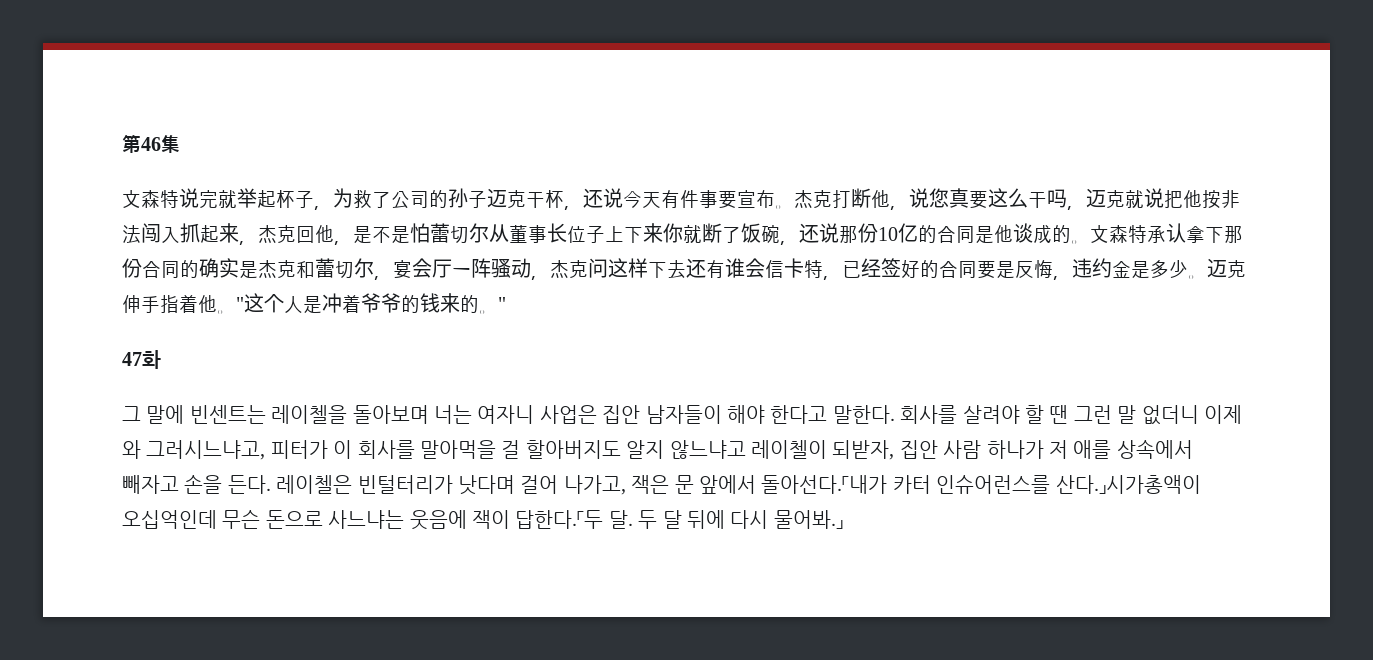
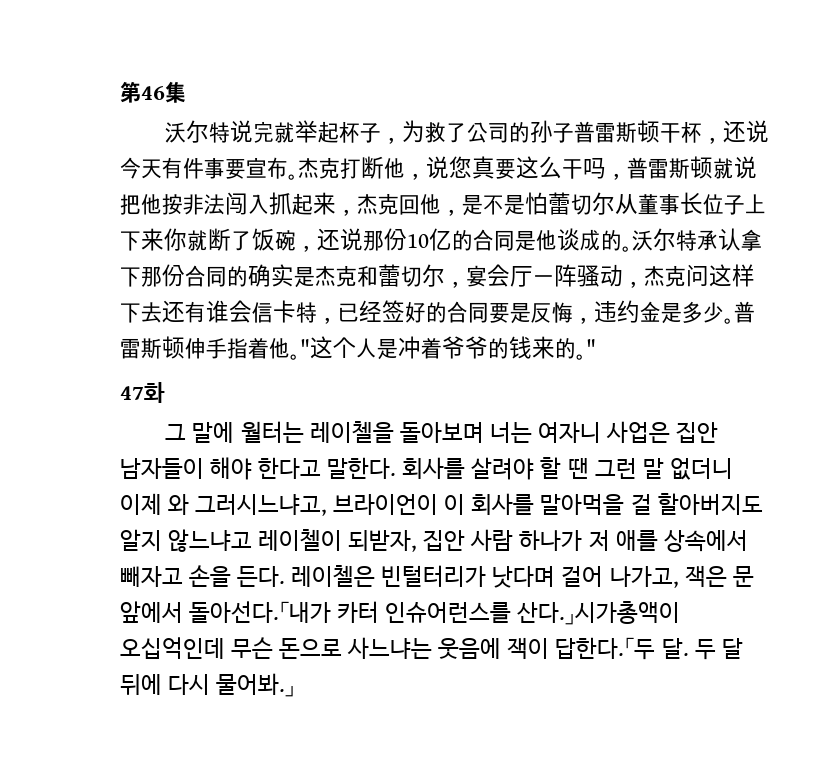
- 文森特说完就举起杯子，为救了公司的孙子迈克干杯，还说今天有件事要宣布。
+ 沃尔特说完就举起杯子，为救了公司的孙子普雷斯顿干杯，还说今天有件事要宣布。
- 杰克打断他，说您真要这么干吗，迈克就说把他按非法闯入抓起来，杰克回他，是不是怕蕾切尔从董事长位子上下来你就断了饭碗，还说那份10亿的合同是他谈成的。
+ 杰克打断他，说您真要这么干吗，普雷斯顿就说把他按非法闯入抓起来，杰克回他，是不是怕蕾切尔从董事长位子上下来你就断了饭碗，还说那份10亿的合同是他谈成的。
- 文森特承认拿下那份合同的确实是杰克和蕾切尔，宴会厅一阵骚动，杰克问这样下去还有谁会信卡特，已经签好的合同要是反悔，违约金是多少。
+ 沃尔特承认拿下那份合同的确实是杰克和蕾切尔，宴会厅一阵骚动，杰克问这样下去还有谁会信卡特，已经签好的合同要是反悔，违约金是多少。
- 迈克伸手指着他。
+ 普雷斯顿伸手指着他。
- 그 말에 빈센트는 레이첼을 돌아보며 너는 여자니 사업은 집안 남자들이 해야 한다고 말한다.
+ 그 말에 월터는 레이첼을 돌아보며 너는 여자니 사업은 집안 남자들이 해야 한다고 말한다.
- 회사를 살려야 할 땐 그런 말 없더니 이제 와 그러시느냐고, 피터가 이 회사를 말아먹을 걸 할아버지도 알지 않느냐고 레이첼이 되받자, 집안 사람 하나가 저 애를 상속에서 빼자고 손을 든다.
+ 회사를 살려야 할 땐 그런 말 없더니 이제 와 그러시느냐고, 브라이언이 이 회사를 말아먹을 걸 할아버지도 알지 않느냐고 레이첼이 되받자, 집안 사람 하나가 저 애를 상속에서 빼자고 손을 든다.

